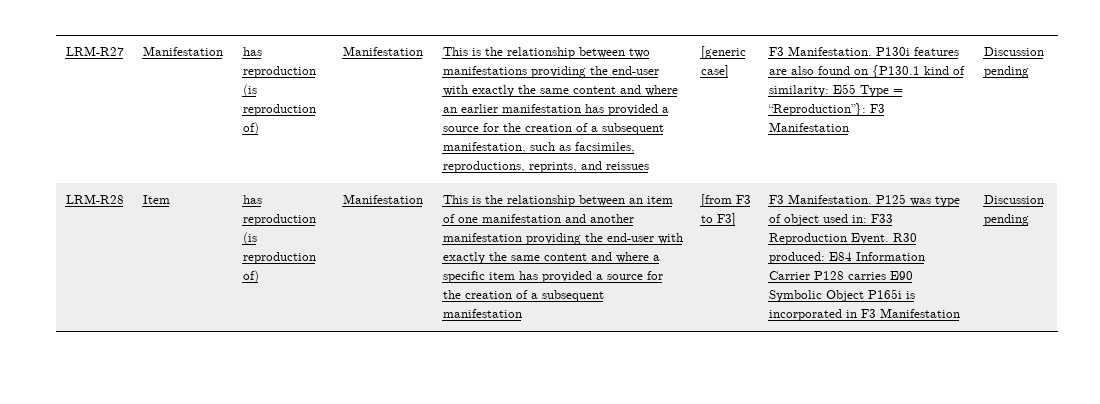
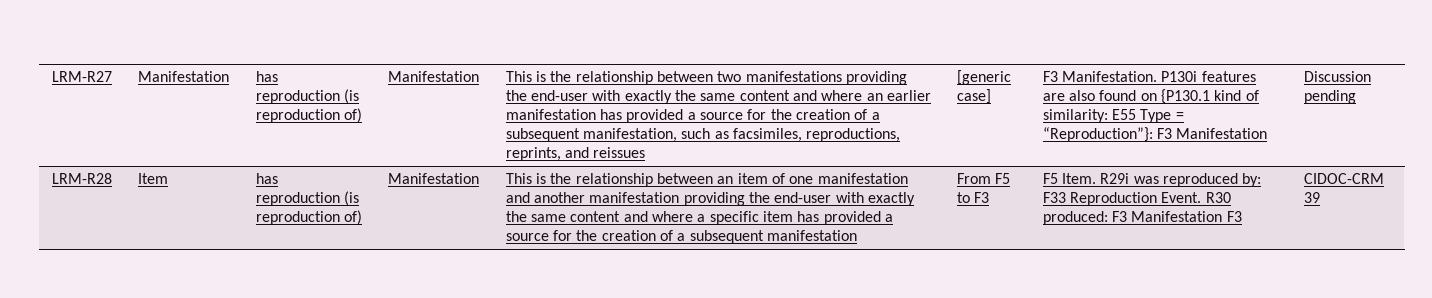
- [from F3 to F3] | F3 Manifestation. P125 was type of object used in: F33 Reproduction Event.
+ From F5 to F3 | F5 Item. R29i was reproduced by: F33 Reproduction Event.
- R30 produced: E84 Information Carrier P128 carries E90 Symbolic Object P165i is incorporated in F3 Manifestation | Discussion pending
+ R30 produced: F3 Manifestation F3 | CIDOC-CRM 39

